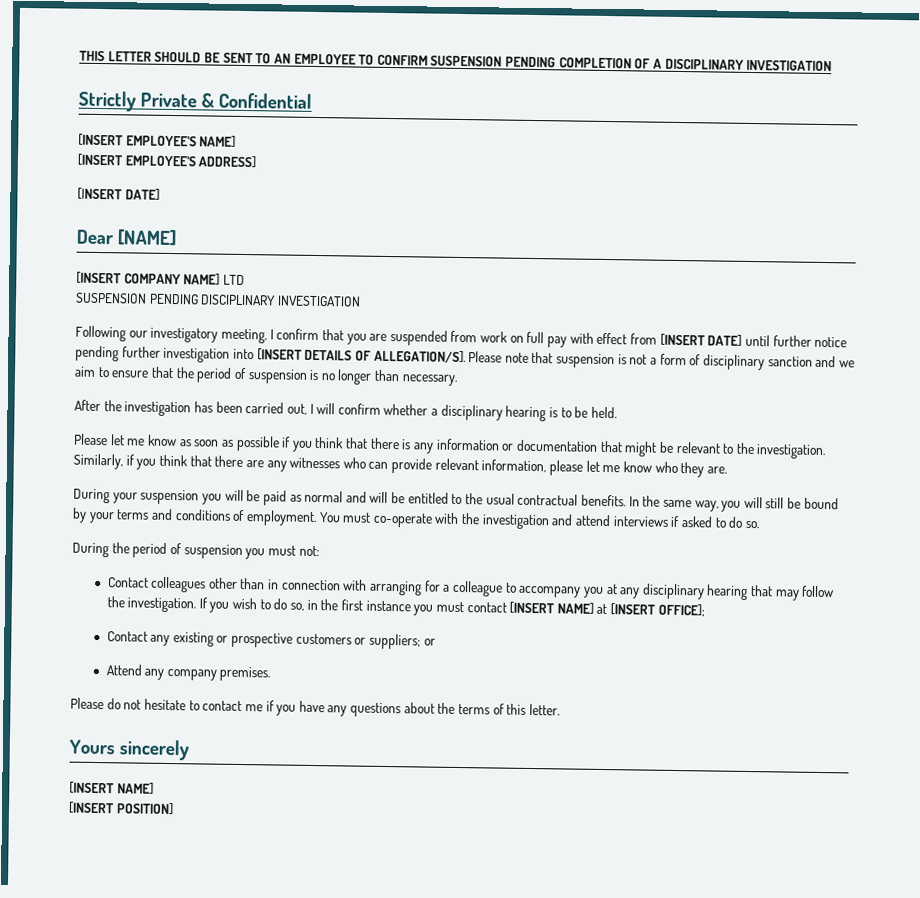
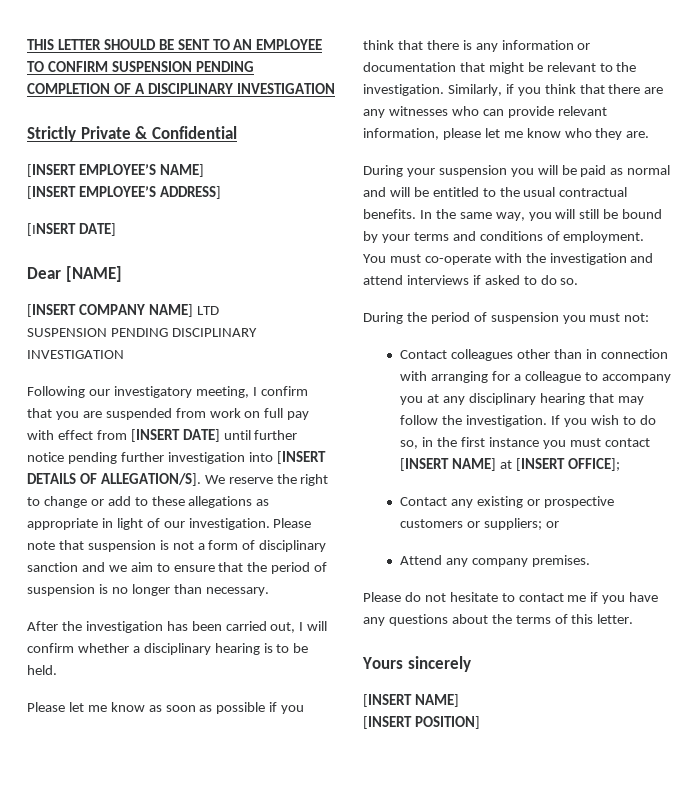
+ We reserve the right to change or add to these allegations as appropriate in light of our investigation.

